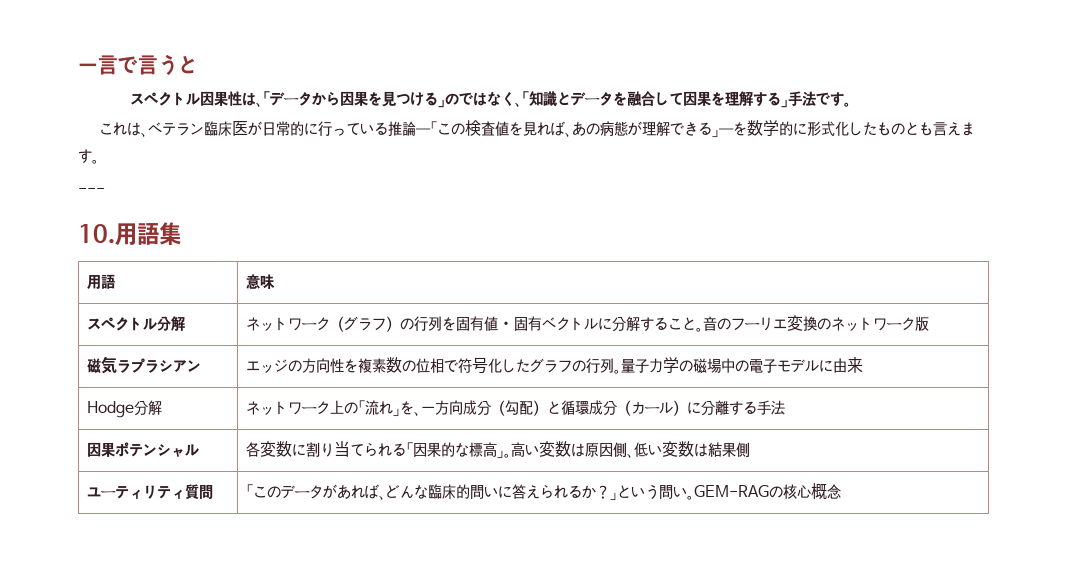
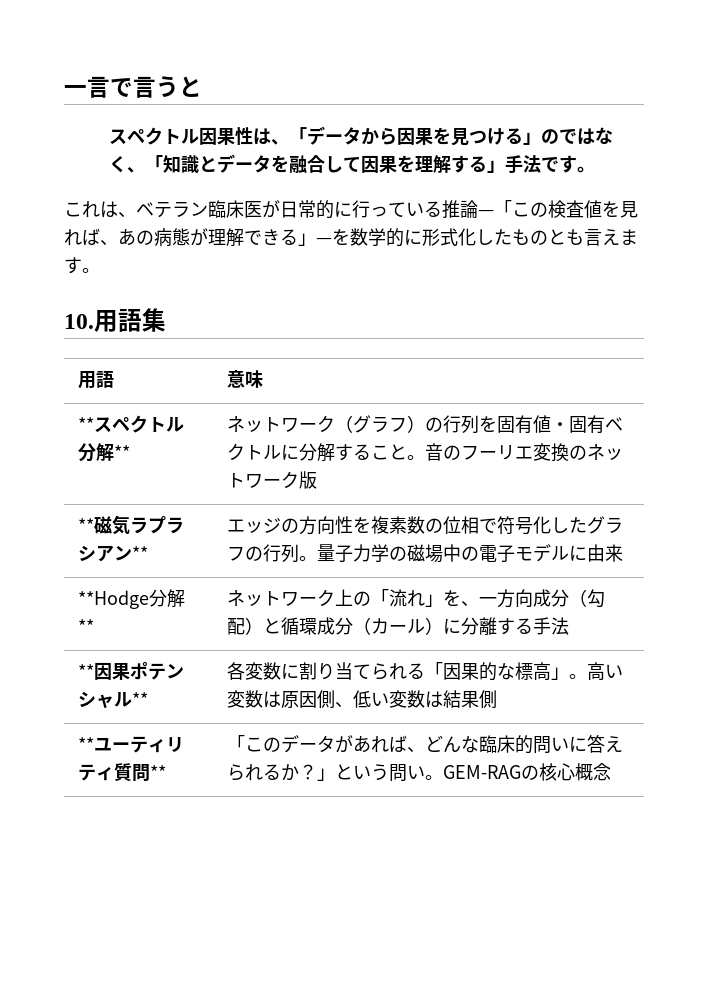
- ---
- スペクトル分解 | ネットワーク（グラフ）の行列を固有値・固有ベクトルに分解すること。音のフーリエ変換のネットワーク版
+ **スペクトル分解** | ネットワーク（グラフ）の行列を固有値・固有ベクトルに分解すること。音のフーリエ変換のネットワーク版
- 磁気ラプラシアン | エッジの方向性を複素数の位相で符号化したグラフの行列。量子力学の磁場中の電子モデルに由来
+ **磁気ラプラシアン** | エッジの方向性を複素数の位相で符号化したグラフの行列。量子力学の磁場中の電子モデルに由来
- Hodge分解 | ネットワーク上の「流れ」を、一方向成分（勾配）と循環成分（カール）に分離する手法
+ **Hodge分解** | ネットワーク上の「流れ」を、一方向成分（勾配）と循環成分（カール）に分離する手法
- 因果ポテンシャル | 各変数に割り当てられる「因果的な標高」。高い変数は原因側、低い変数は結果側
+ **因果ポテンシャル** | 各変数に割り当てられる「因果的な標高」。高い変数は原因側、低い変数は結果側
- ユーティリティ質問 | 「このデータがあれば、どんな臨床的問いに答えられるか？」という問い。GEM-RAGの核心概念
+ **ユーティリティ質問** | 「このデータがあれば、どんな臨床的問いに答えられるか？」という問い。GEM-RAGの核心概念

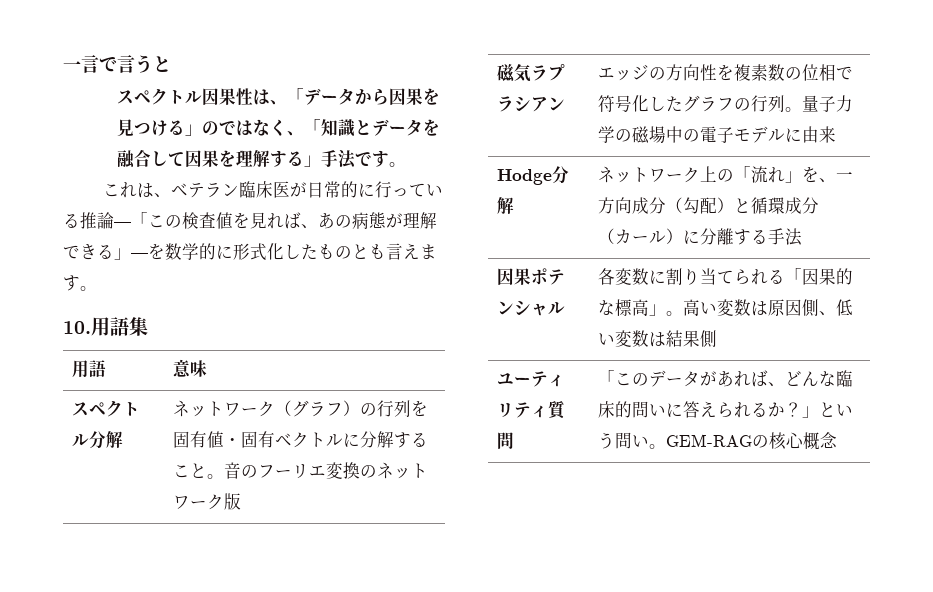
- **スペクトル分解** | ネットワーク（グラフ）の行列を固有値・固有ベクトルに分解すること。音のフーリエ変換のネットワーク版
+ スペクトル分解 | ネットワーク（グラフ）の行列を固有値・固有ベクトルに分解すること。音のフーリエ変換のネットワーク版
- **磁気ラプラシアン** | エッジの方向性を複素数の位相で符号化したグラフの行列。量子力学の磁場中の電子モデルに由来
+ 磁気ラプラシアン | エッジの方向性を複素数の位相で符号化したグラフの行列。量子力学の磁場中の電子モデルに由来
- **Hodge分解** | ネットワーク上の「流れ」を、一方向成分（勾配）と循環成分（カール）に分離する手法
+ Hodge分解 | ネットワーク上の「流れ」を、一方向成分（勾配）と循環成分（カール）に分離する手法
- **因果ポテンシャル** | 各変数に割り当てられる「因果的な標高」。高い変数は原因側、低い変数は結果側
+ 因果ポテンシャル | 各変数に割り当てられる「因果的な標高」。高い変数は原因側、低い変数は結果側
- **ユーティリティ質問** | 「このデータがあれば、どんな臨床的問いに答えられるか？」という問い。GEM-RAGの核心概念
+ ユーティリティ質問 | 「このデータがあれば、どんな臨床的問いに答えられるか？」という問い。GEM-RAGの核心概念

